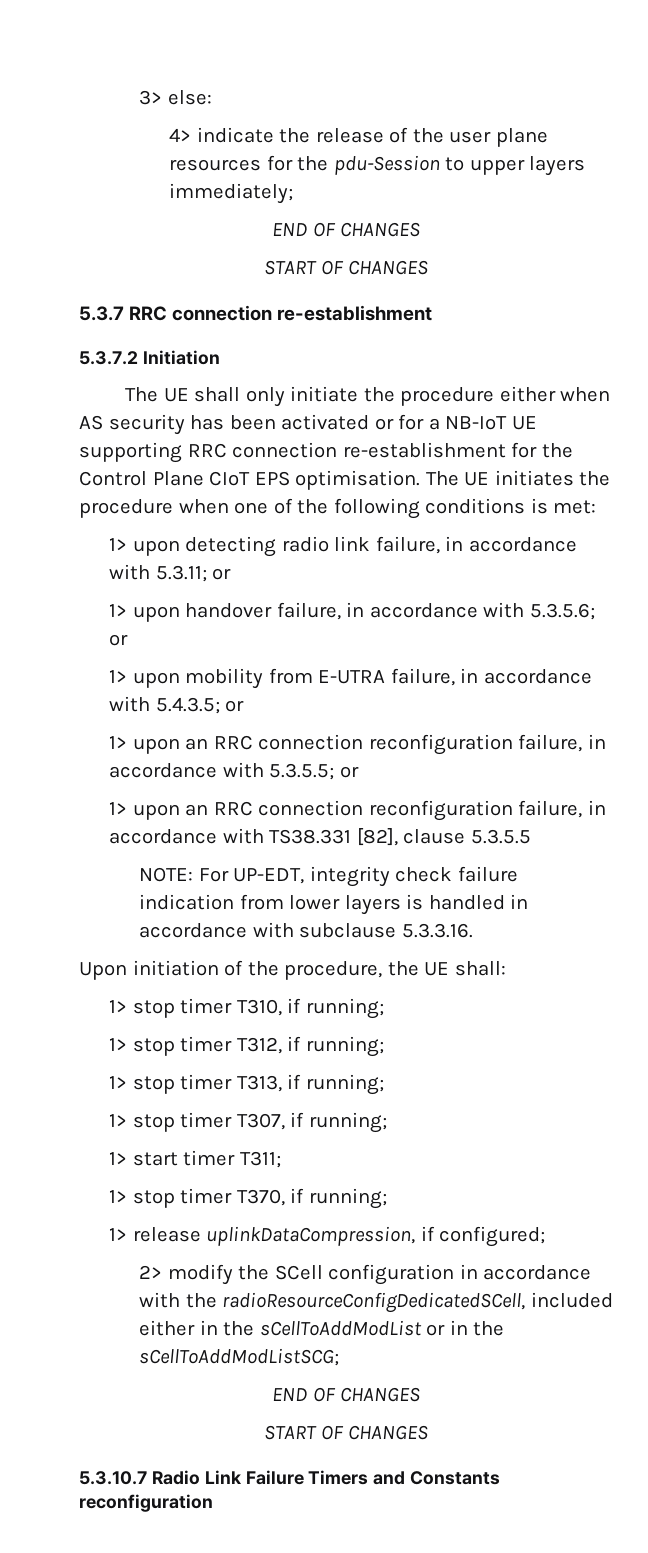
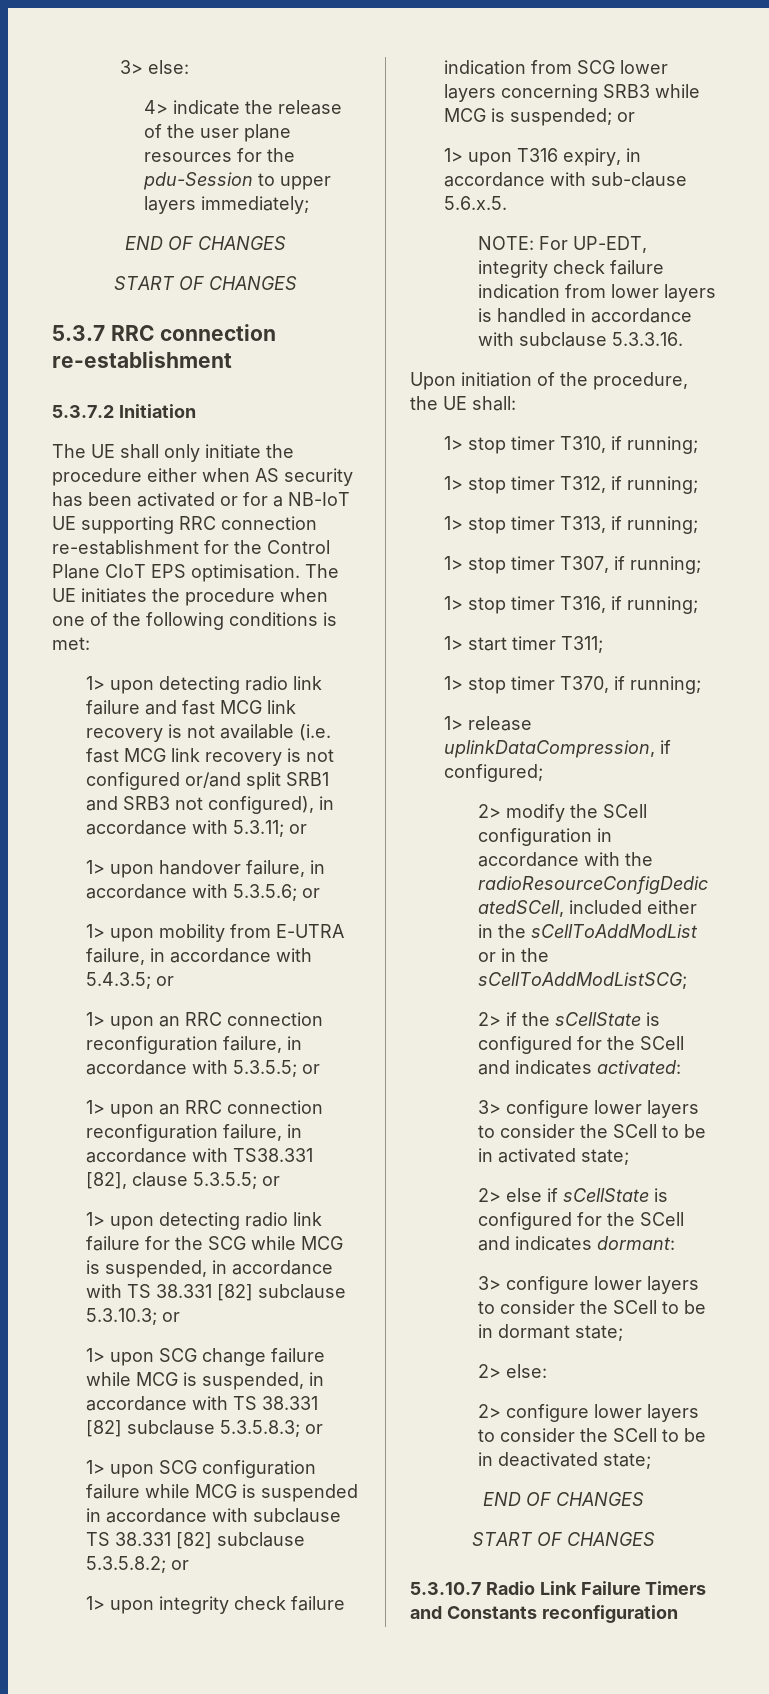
- 1> upon detecting radio link failure, in accordance with 5.3.11; or
+ 1> upon detecting radio link failure and fast MCG link recovery is not available (i.e. fast MCG link recovery is not configured or/and split SRB1 and SRB3 not configured), in accordance with 5.3.11; or
- 1> upon an RRC connection reconfiguration failure, in accordance with TS38.331 [82], clause 5.3.5.5
+ 1> upon an RRC connection reconfiguration failure, in accordance with TS38.331 [82], clause 5.3.5.5; or
+ 1> upon detecting radio link failure for the SCG while MCG is suspended, in accordance with TS 38.331 [82] subclause 5.3.10.3; or
+ 1> upon SCG change failure while MCG is suspended, in accordance with TS 38.331 [82] subclause 5.3.5.8.3; or
+ 1> upon SCG configuration failure while MCG is suspended in accordance with subclause TS 38.331 [82] subclause 5.3.5.8.2; or
+ 1> upon integrity check failure indication from SCG lower layers concerning SRB3 while MCG is suspended; or
+ 1> upon T316 expiry, in accordance with sub-clause 5.6.x.5.
+ 1> stop timer T316, if running;
+ 2> if the sCellState is configured for the SCell and indicates activated:
+ 3> configure lower layers to consider the SCell to be in activated state;
+ 2> else if sCellState is configured for the SCell and indicates dormant:
+ 3> configure lower layers to consider the SCell to be in dormant state;
+ 2> else:
+ 2> configure lower layers to consider the SCell to be in deactivated state;

